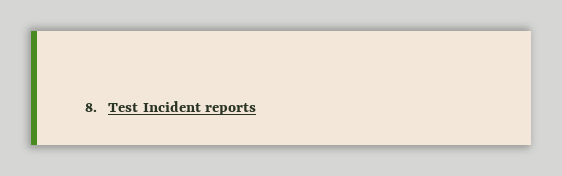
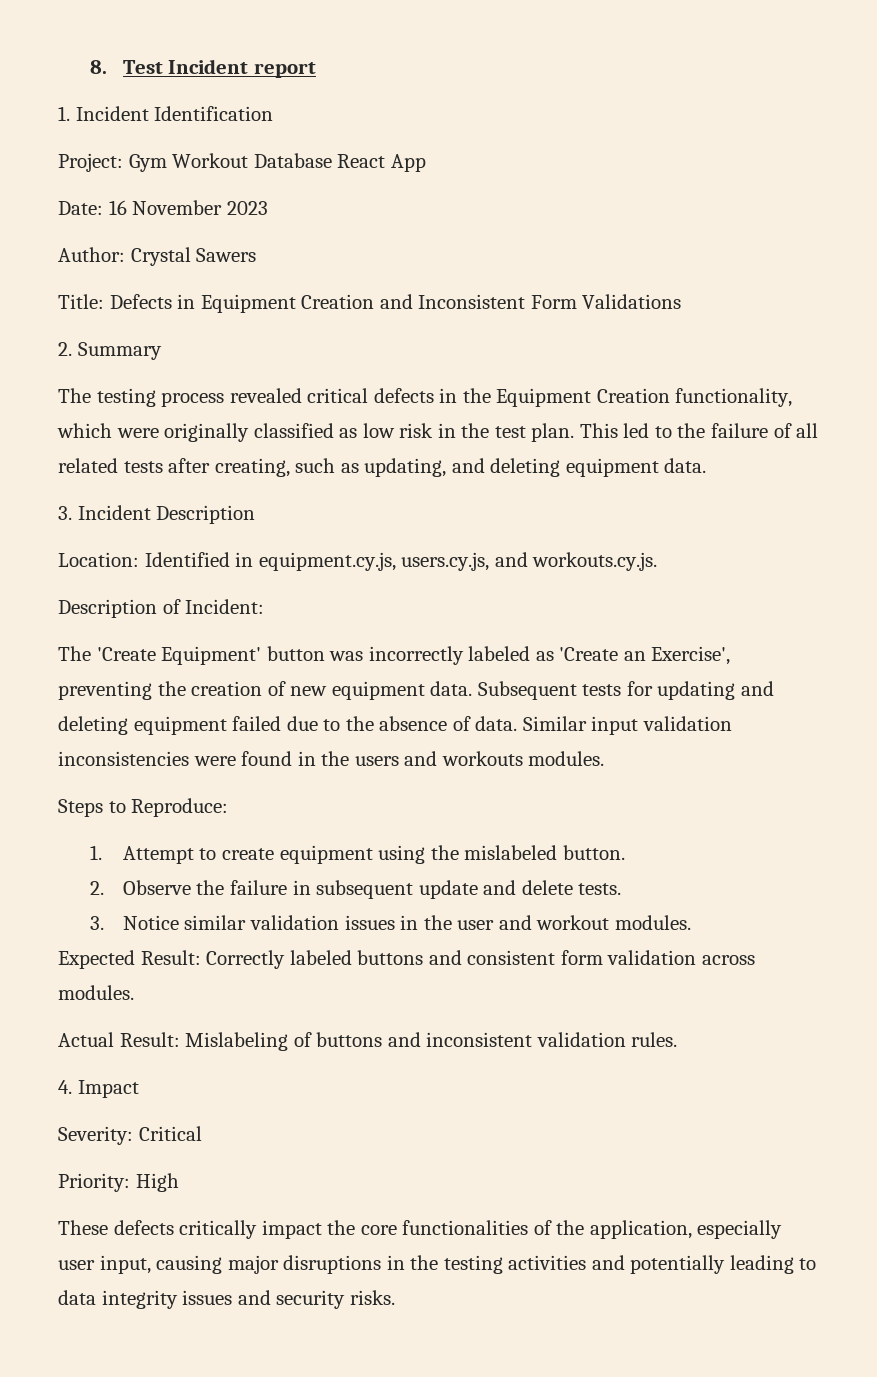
- 8. Test Incident reports
+ 8. Test Incident report
+ 1. Incident Identification
+ Project: Gym Workout Database React App
+ Date: 16 November 2023
+ Author: Crystal Sawers
+ Title: Defects in Equipment Creation and Inconsistent Form Validations
+ 2. Summary
+ The testing process revealed critical defects in the Equipment Creation functionality, which were originally classified as low risk in the test plan. This led to the failure of all related tests after creating, such as updating, and deleting equipment data.
+ 3. Incident Description
+ Location: Identified in equipment.cy.js, users.cy.js, and workouts.cy.js.
+ Description of Incident:
+ The 'Create Equipment' button was incorrectly labeled as 'Create an Exercise', preventing the creation of new equipment data. Subsequent tests for updating and deleting equipment failed due to the absence of data. Similar input validation inconsistencies were found in the users and workouts modules.
+ Steps to Reproduce:
+ 1. Attempt to create equipment using the mislabeled button.
+ 2. Observe the failure in subsequent update and delete tests.
+ 3. Notice similar validation issues in the user and workout modules.
+ Expected Result: Correctly labeled buttons and consistent form validation across modules.
+ Actual Result: Mislabeling of buttons and inconsistent validation rules.
+ 4. Impact
+ Severity: Critical
+ Priority: High
+ These defects critically impact the core functionalities of the application, especially user input, causing major disruptions in the testing activities and potentially leading to data integrity issues and security risks.

